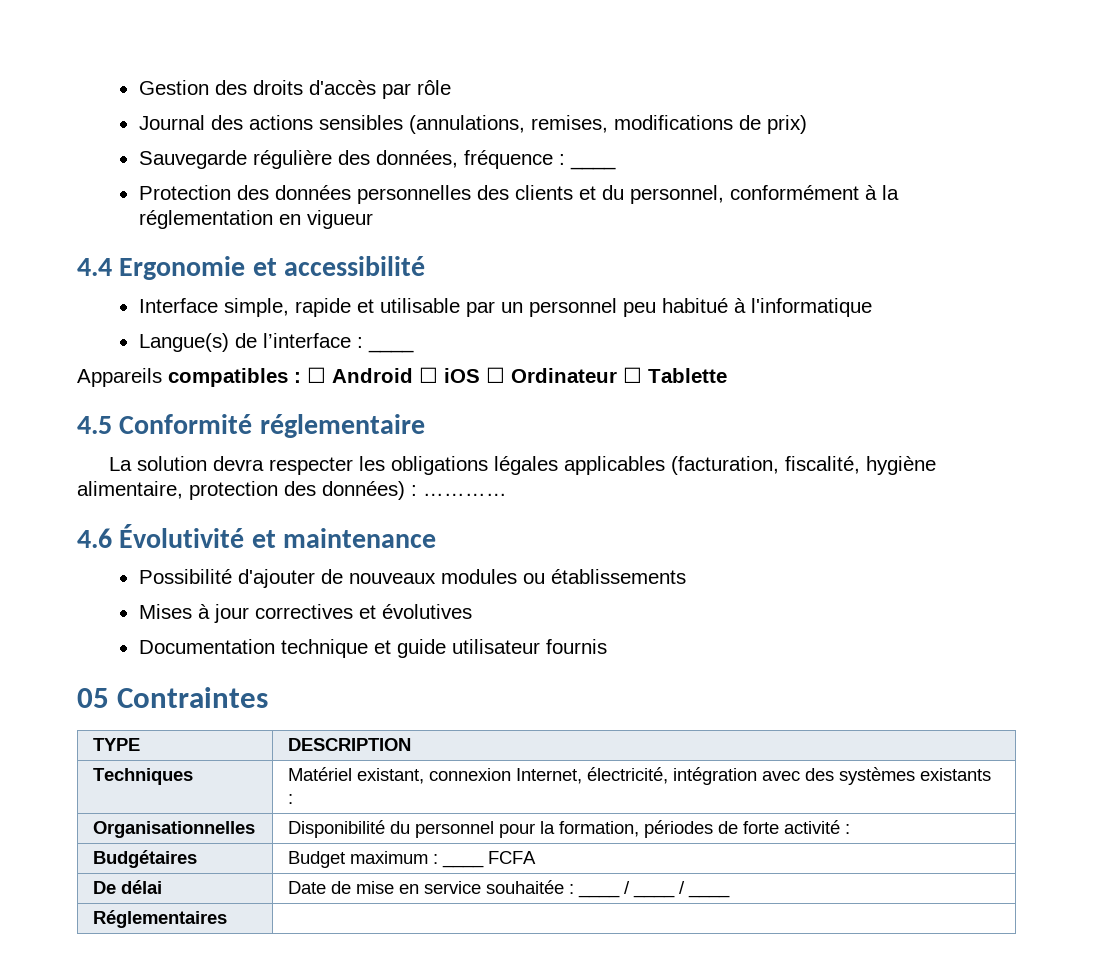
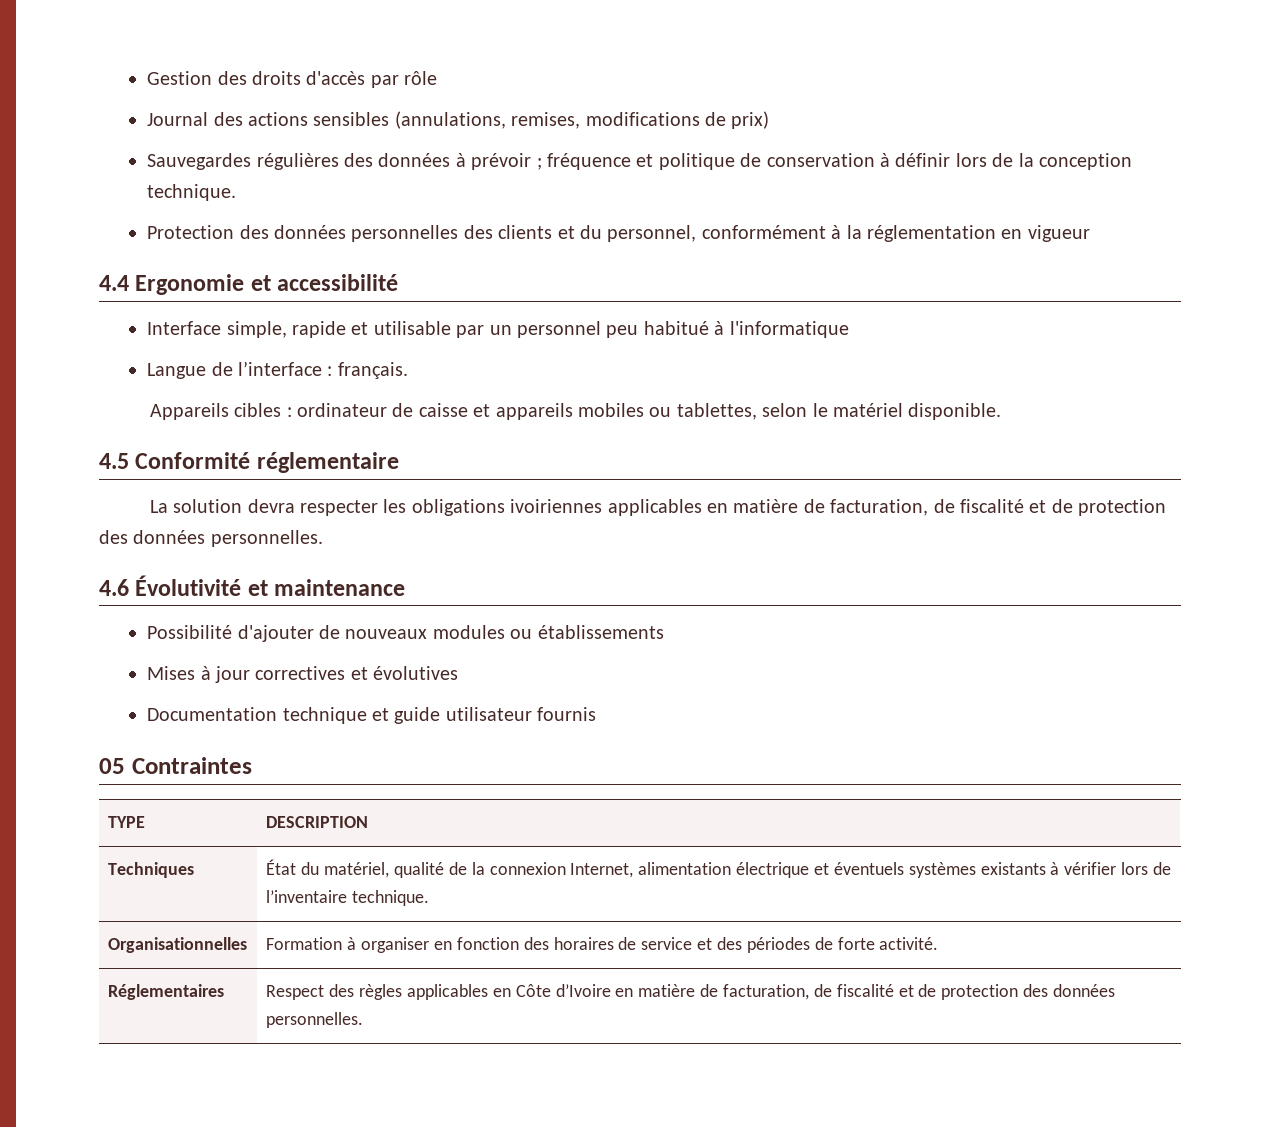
- Sauvegarde régulière des données, fréquence : ____
+ Sauvegardes régulières des données à prévoir ; fréquence et politique de conservation à définir lors de la conception technique.
- Langue(s) de l’interface : ____
+ Langue de l’interface : français.
- Appareils compatibles : ☐ Android ☐ iOS ☐ Ordinateur ☐ Tablette
+ Appareils cibles : ordinateur de caisse et appareils mobiles ou tablettes, selon le matériel disponible.
- La solution devra respecter les obligations légales applicables (facturation, fiscalité, hygiène alimentaire, protection des données) : …………
+ La solution devra respecter les obligations ivoiriennes applicables en matière de facturation, de fiscalité et de protection des données personnelles.
- Techniques | Matériel existant, connexion Internet, électricité, intégration avec des systèmes existants :
- Organisationnelles | Disponibilité du personnel pour la formation, périodes de forte activité :
- Budgétaires | Budget maximum : ____ FCFA
- De délai | Date de mise en service souhaitée : ____ / ____ / ____
- Réglementaires |
+ Techniques | État du matériel, qualité de la connexion Internet, alimentation électrique et éventuels systèmes existants à vérifier lors de l’inventaire technique.
+ Organisationnelles | Formation à organiser en fonction des horaires de service et des périodes de forte activité.
+ Réglementaires | Respect des règles applicables en Côte d’Ivoire en matière de facturation, de fiscalité et de protection des données personnelles.

